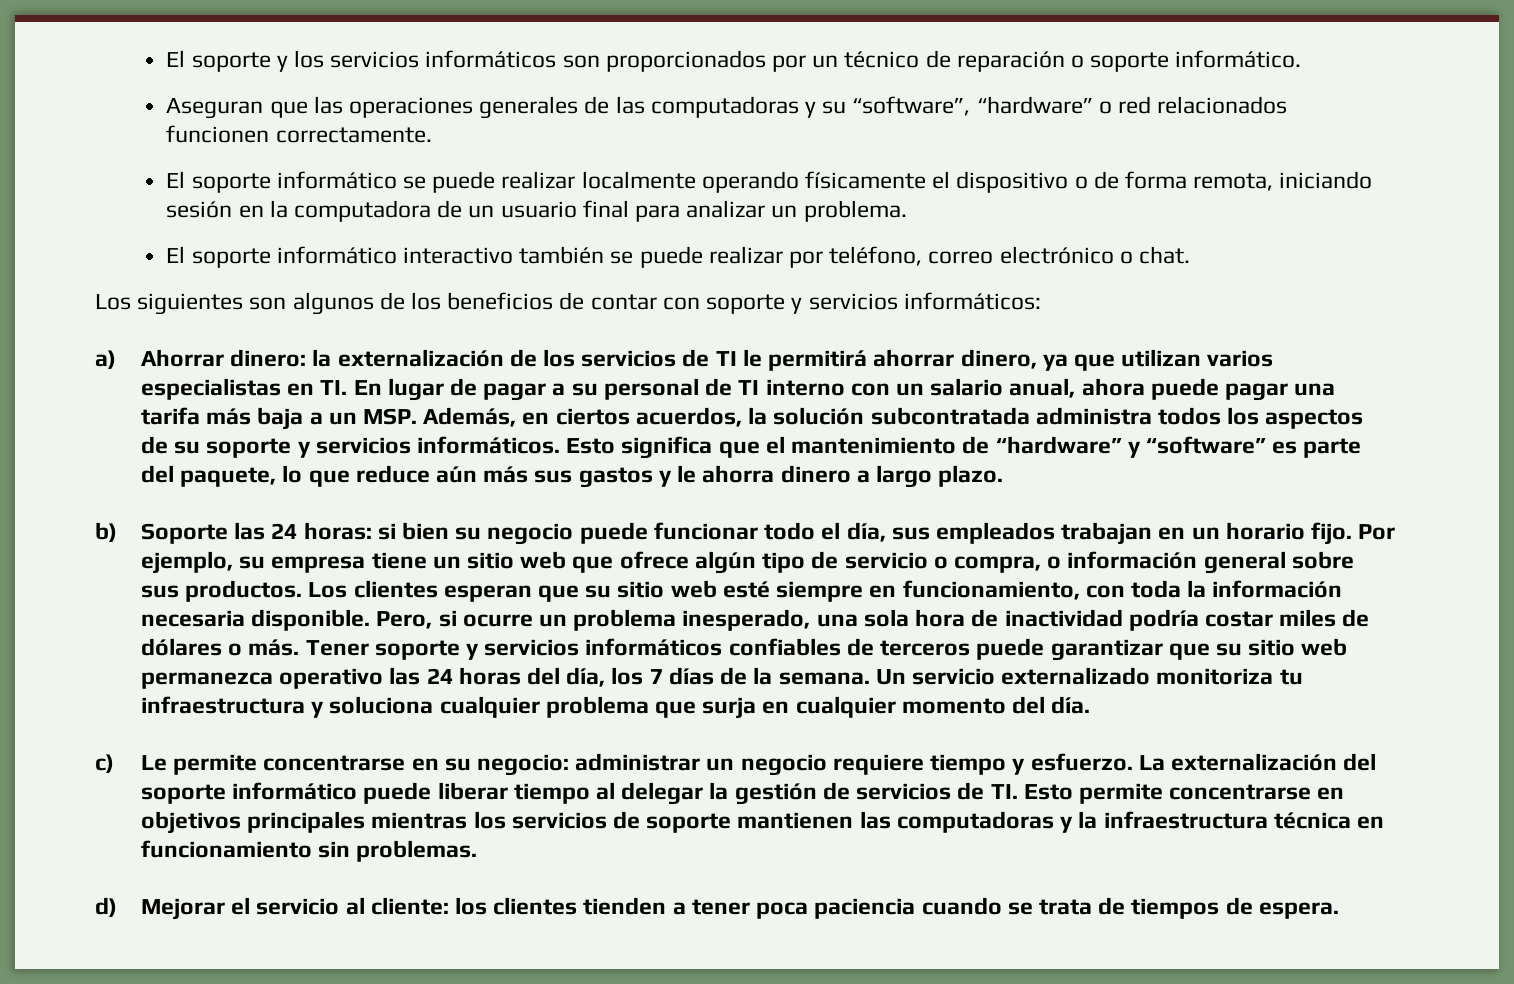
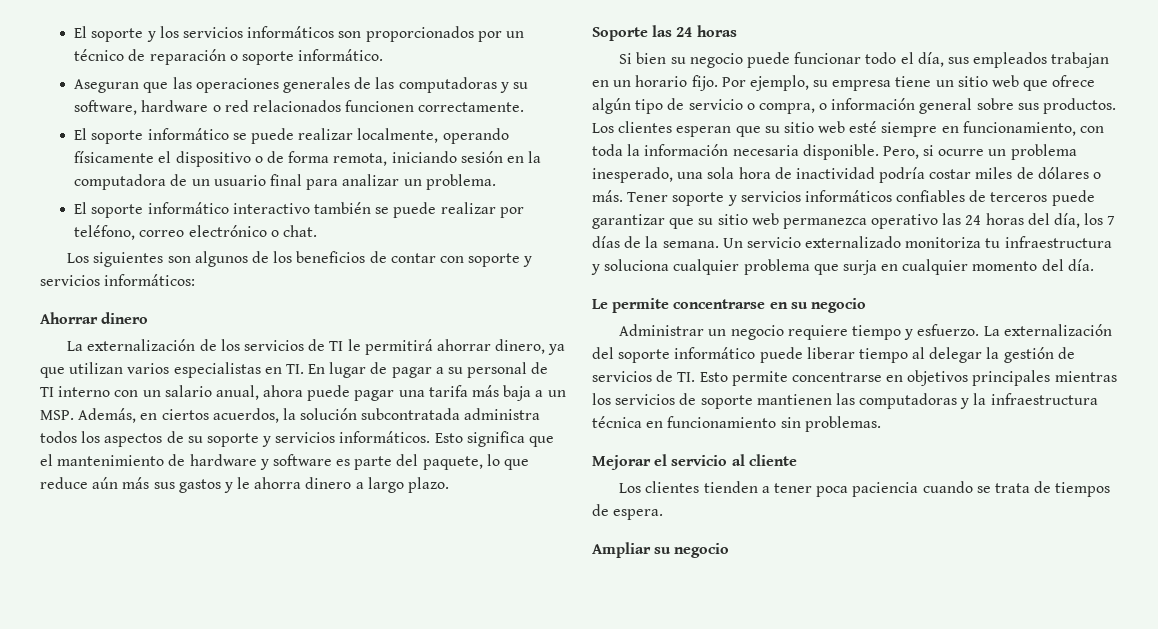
- Aseguran que las operaciones generales de las computadoras y su “software”, “hardware” o red relacionados funcionen correctamente.
+ Aseguran que las operaciones generales de las computadoras y su software, hardware o red relacionados funcionen correctamente.
- El soporte informático se puede realizar localmente operando físicamente el dispositivo o de forma remota, iniciando sesión en la computadora de un usuario final para analizar un problema.
+ El soporte informático se puede realizar localmente, operando físicamente el dispositivo o de forma remota, iniciando sesión en la computadora de un usuario final para analizar un problema.
- a) Ahorrar dinero: la externalización de los servicios de TI le permitirá ahorrar dinero, ya que utilizan varios especialistas en TI. En lugar de pagar a su personal de TI interno con un salario anual, ahora puede pagar una tarifa más baja a un MSP. Además, en ciertos acuerdos, la solución subcontratada administra todos los aspectos de su soporte y servicios informáticos.
+ Ahorrar dinero
+ La externalización de los servicios de TI le permitirá ahorrar dinero, ya que utilizan varios especialistas en TI. En lugar de pagar a su personal de TI interno con un salario anual, ahora puede pagar una tarifa más baja a un MSP. Además, en ciertos acuerdos, la solución subcontratada administra todos los aspectos de su soporte y servicios informáticos.
- Esto significa que el mantenimiento de “hardware” y “software” es parte del paquete, lo que reduce aún más sus gastos y le ahorra dinero a largo plazo.
+ Esto significa que el mantenimiento de hardware y software es parte del paquete, lo que reduce aún más sus gastos y le ahorra dinero a largo plazo.
- b) Soporte las 24 horas: si bien su negocio puede funcionar todo el día, sus empleados trabajan en un horario fijo.
+ Soporte las 24 horas
+ Si bien su negocio puede funcionar todo el día, sus empleados trabajan en un horario fijo.
- c) Le permite concentrarse en su negocio: administrar un negocio requiere tiempo y esfuerzo.
+ Le permite concentrarse en su negocio
+ Administrar un negocio requiere tiempo y esfuerzo.
- d) Mejorar el servicio al cliente: los clientes tienden a tener poca paciencia cuando se trata de tiempos de espera.
+ Mejorar el servicio al cliente
+ Los clientes tienden a tener poca paciencia cuando se trata de tiempos de espera.
+ Ampliar su negocio

